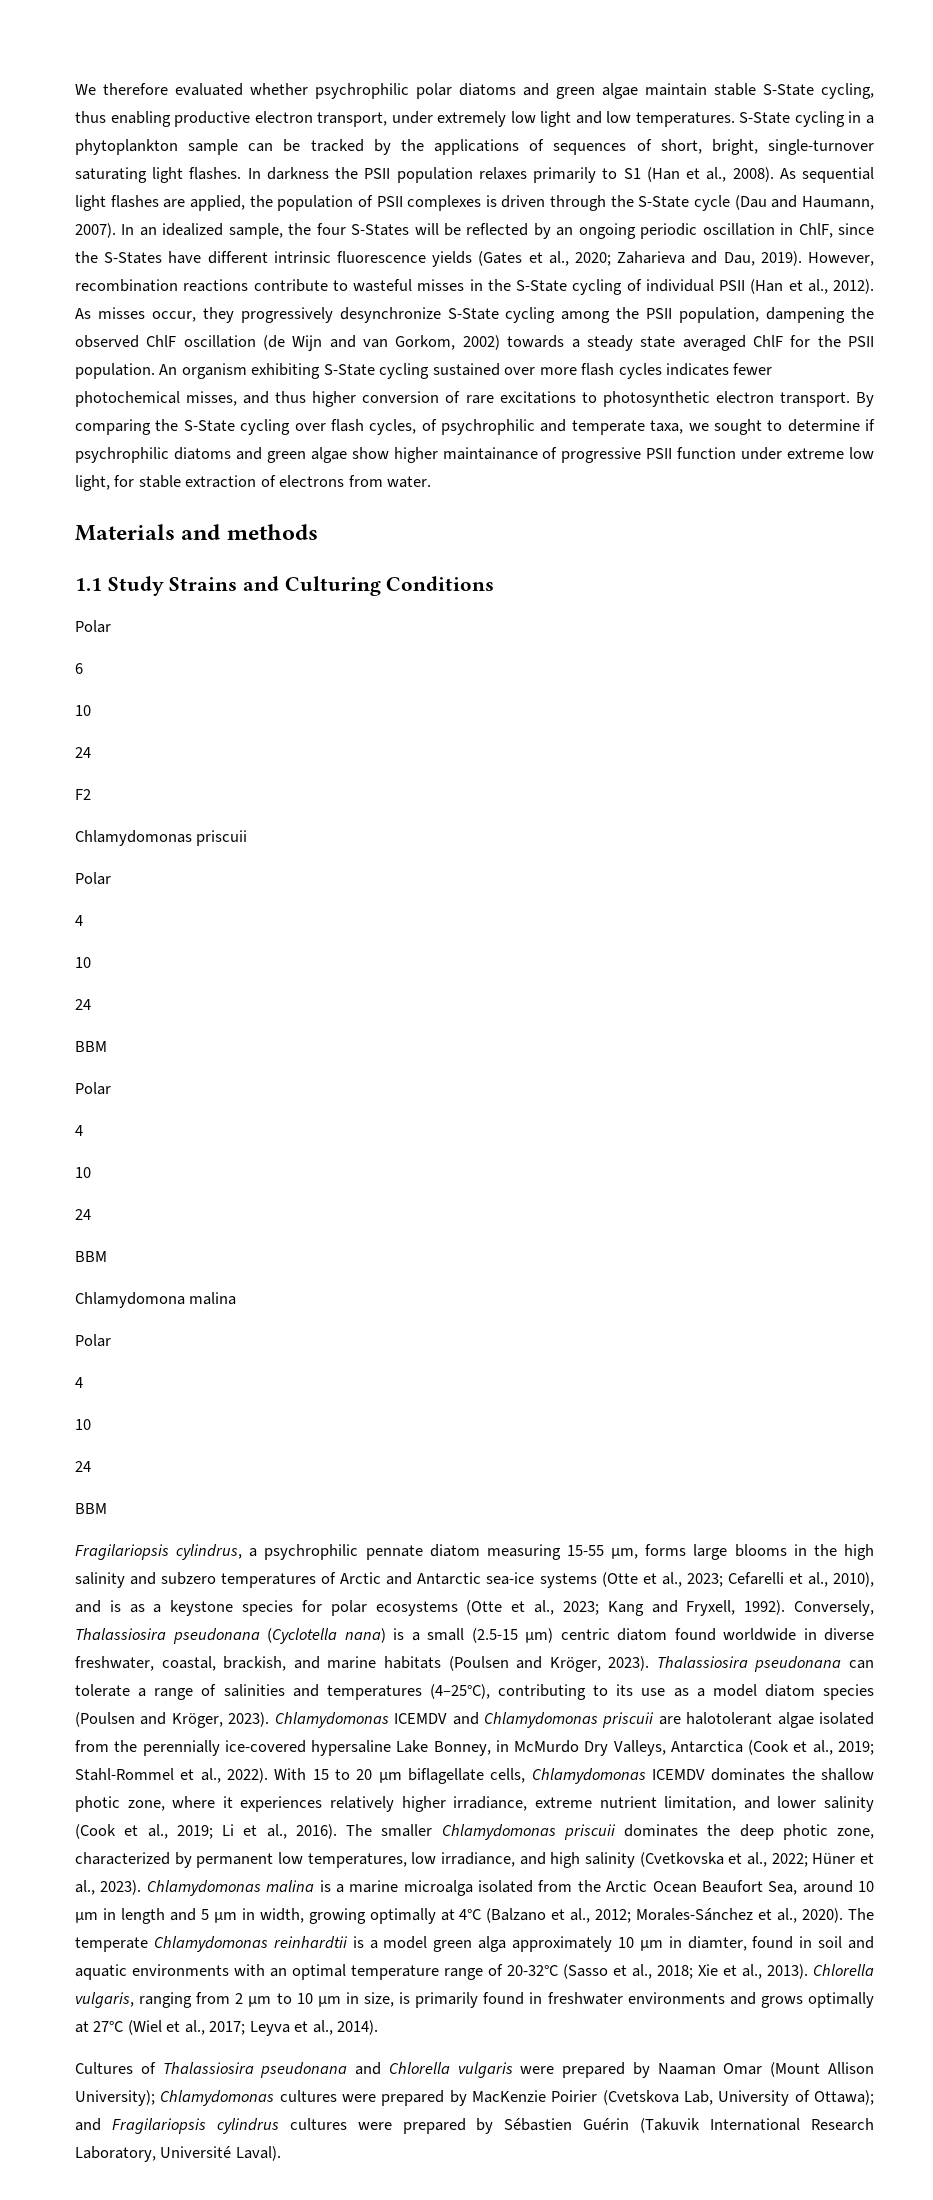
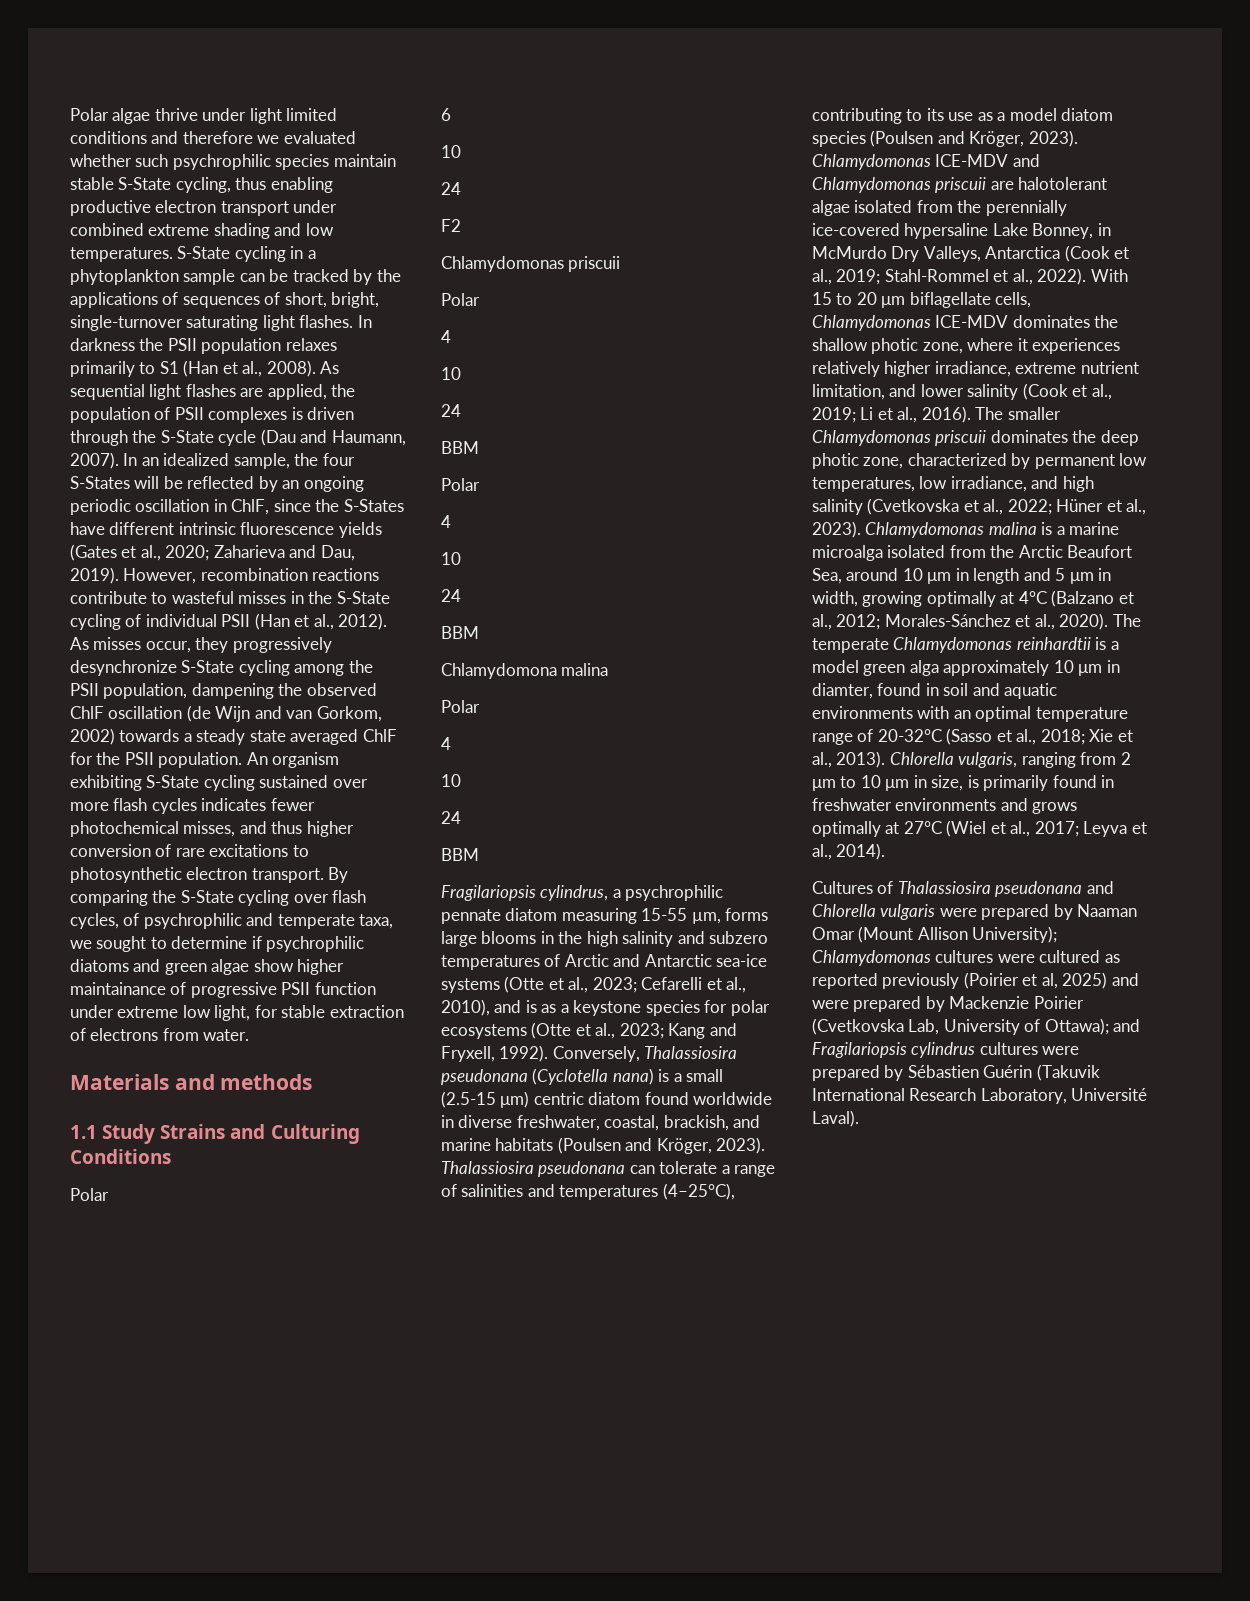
- We therefore evaluated whether psychrophilic polar diatoms and green algae maintain stable S-State cycling, thus enabling productive electron transport, under extremely low light and low temperatures.
+ Polar algae thrive under light limited conditions and therefore we evaluated whether such psychrophilic species maintain stable S-State cycling, thus enabling productive electron transport under combined extreme shading and low temperatures.
- Chlamydomonas ICEMDV and Chlamydomonas priscuii are halotolerant algae isolated from the perennially ice-covered hypersaline Lake Bonney, in McMurdo Dry Valleys, Antarctica (Cook et al., 2019; Stahl-Rommel et al., 2022).
+ Chlamydomonas ICE-MDV and Chlamydomonas priscuii are halotolerant algae isolated from the perennially ice-covered hypersaline Lake Bonney, in McMurdo Dry Valleys, Antarctica (Cook et al., 2019; Stahl-Rommel et al., 2022).
- With 15 to 20 μm biflagellate cells, Chlamydomonas ICEMDV dominates the shallow photic zone, where it experiences relatively higher irradiance, extreme nutrient limitation, and lower salinity (Cook et al., 2019; Li et al., 2016).
+ With 15 to 20 μm biflagellate cells, Chlamydomonas ICE-MDV dominates the shallow photic zone, where it experiences relatively higher irradiance, extreme nutrient limitation, and lower salinity (Cook et al., 2019; Li et al., 2016).
- Chlamydomonas malina is a marine microalga isolated from the Arctic Ocean Beaufort Sea, around 10 μm in length and 5 μm in width, growing optimally at 4°C (Balzano et al., 2012; Morales-Sánchez et al., 2020).
+ Chlamydomonas malina is a marine microalga isolated from the Arctic Beaufort Sea, around 10 μm in length and 5 μm in width, growing optimally at 4°C (Balzano et al., 2012; Morales-Sánchez et al., 2020).
- Cultures of Thalassiosira pseudonana and Chlorella vulgaris were prepared by Naaman Omar (Mount Allison University); Chlamydomonas cultures were prepared by MacKenzie Poirier (Cvetskova Lab, University of Ottawa); and Fragilariopsis cylindrus cultures were prepared by Sébastien Guérin (Takuvik International Research Laboratory, Université Laval).
+ Cultures of Thalassiosira pseudonana and Chlorella vulgaris were prepared by Naaman Omar (Mount Allison University); Chlamydomonas cultures were cultured as reported previously (Poirier et al, 2025) and were prepared by Mackenzie Poirier (Cvetkovska Lab, University of Ottawa); and Fragilariopsis cylindrus cultures were prepared by Sébastien Guérin (Takuvik International Research Laboratory, Université Laval).

